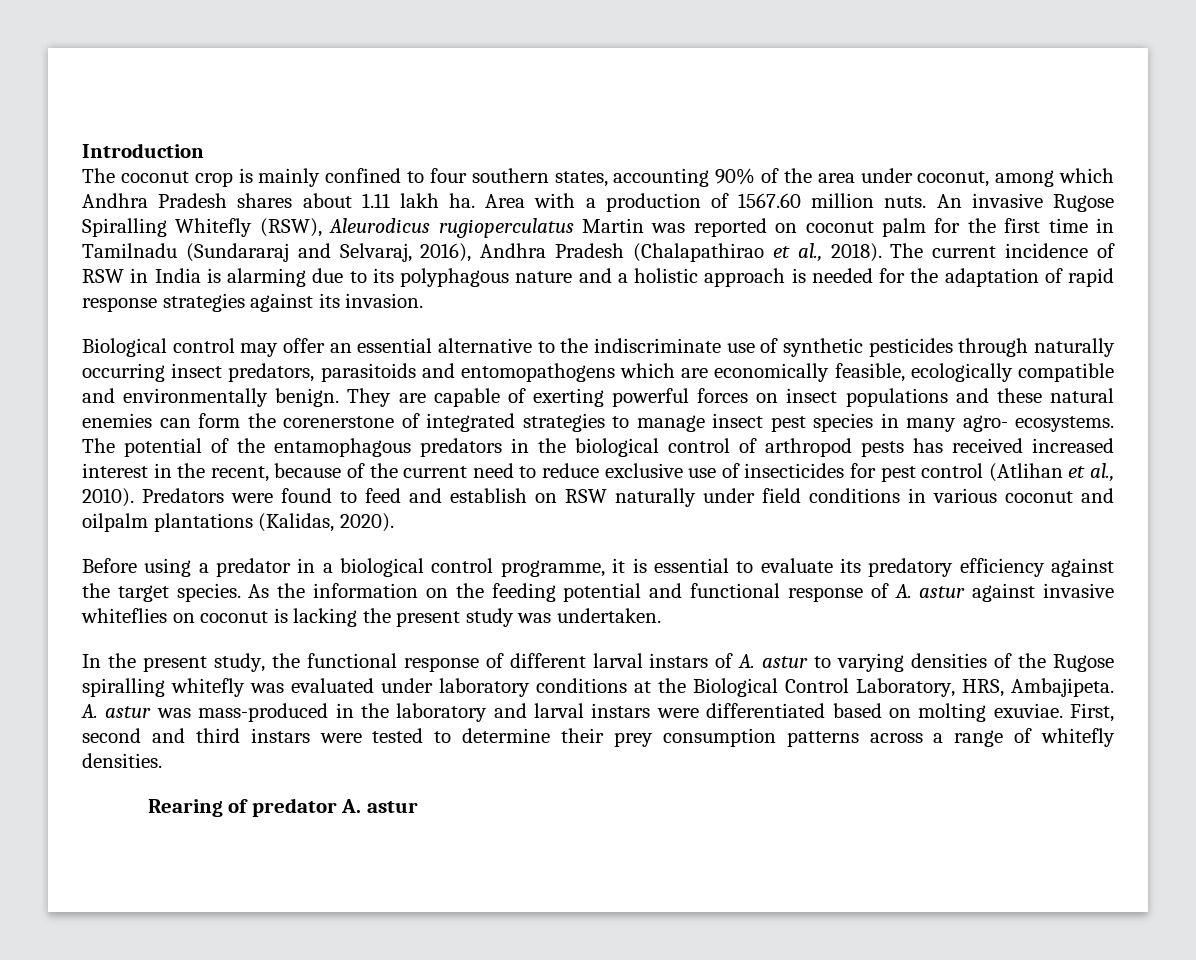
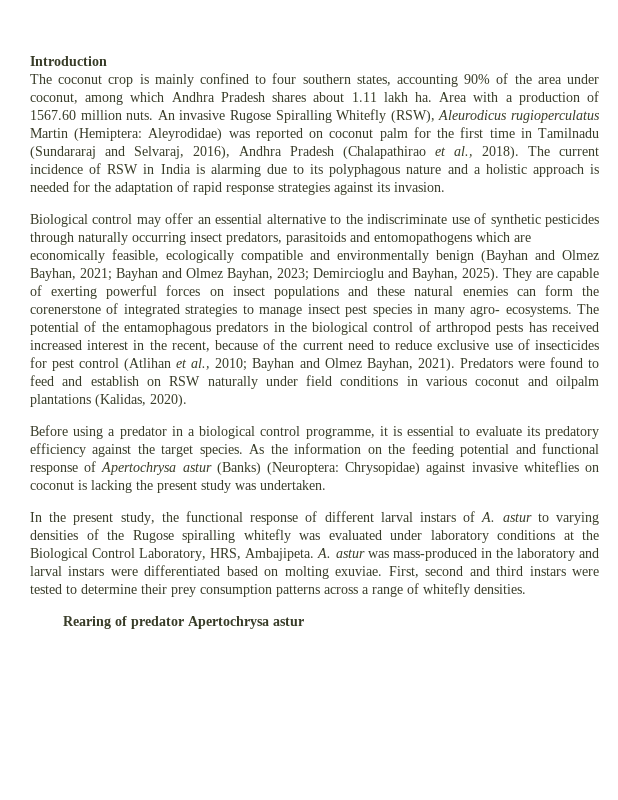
- An invasive Rugose Spiralling Whitefly (RSW), Aleurodicus rugioperculatus Martin was reported on coconut palm for the first time in Tamilnadu (Sundararaj and Selvaraj, 2016), Andhra Pradesh (Chalapathirao et al., 2018).
+ An invasive Rugose Spiralling Whitefly (RSW), Aleurodicus rugioperculatus Martin (Hemiptera: Aleyrodidae) was reported on coconut palm for the first time in Tamilnadu (Sundararaj and Selvaraj, 2016), Andhra Pradesh (Chalapathirao et al., 2018).
- Biological control may offer an essential alternative to the indiscriminate use of synthetic pesticides through naturally occurring insect predators, parasitoids and entomopathogens which are economically feasible, ecologically compatible and environmentally benign.
+ Biological control may offer an essential alternative to the indiscriminate use of synthetic pesticides through naturally occurring insect predators, parasitoids and entomopathogens which are economically feasible, ecologically compatible and environmentally benign (Bayhan and Olmez Bayhan, 2021; Bayhan and Olmez Bayhan, 2023; Demircioglu and Bayhan, 2025).
- The potential of the entamophagous predators in the biological control of arthropod pests has received increased interest in the recent, because of the current need to reduce exclusive use of insecticides for pest control (Atlihan et al., 2010).
+ The potential of the entamophagous predators in the biological control of arthropod pests has received increased interest in the recent, because of the current need to reduce exclusive use of insecticides for pest control (Atlihan et al., 2010; Bayhan and Olmez Bayhan, 2021).
- As the information on the feeding potential and functional response of A. astur against invasive whiteflies on coconut is lacking the present study was undertaken.
+ As the information on the feeding potential and functional response of Apertochrysa astur (Banks) (Neuroptera: Chrysopidae) against invasive whiteflies on coconut is lacking the present study was undertaken.
- Rearing of predator A. astur
+ Rearing of predator Apertochrysa astur

